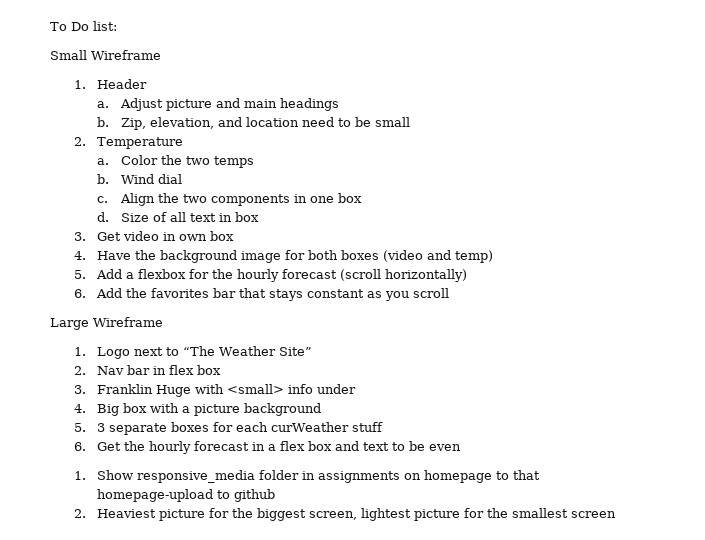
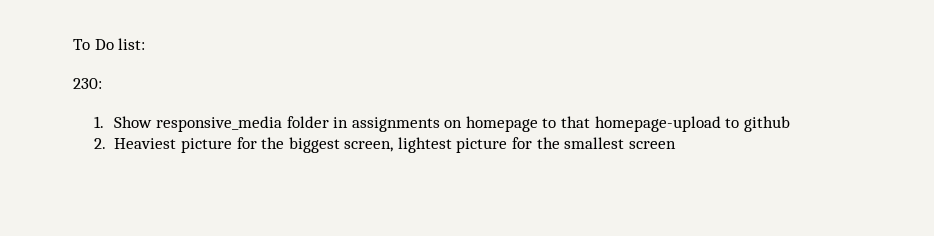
- Small Wireframe
- 1. Header
- a. Adjust picture and main headings
- b. Zip, elevation, and location need to be small
- 2. Temperature
- a. Color the two temps
- b. Wind dial
- c. Align the two components in one box
- d. Size of all text in box
- 3. Get video in own box
- 4. Have the background image for both boxes (video and temp)
- 5. Add a flexbox for the hourly forecast (scroll horizontally)
- 6. Add the favorites bar that stays constant as you scroll
- Large Wireframe
- 1. Logo next to “The Weather Site”
- 2. Nav bar in flex box
- 3. Franklin Huge with <small> info under
- 4. Big box with a picture background
- 5. 3 separate boxes for each curWeather stuff
- 6. Get the hourly forecast in a flex box and text to be even
+ 230:

